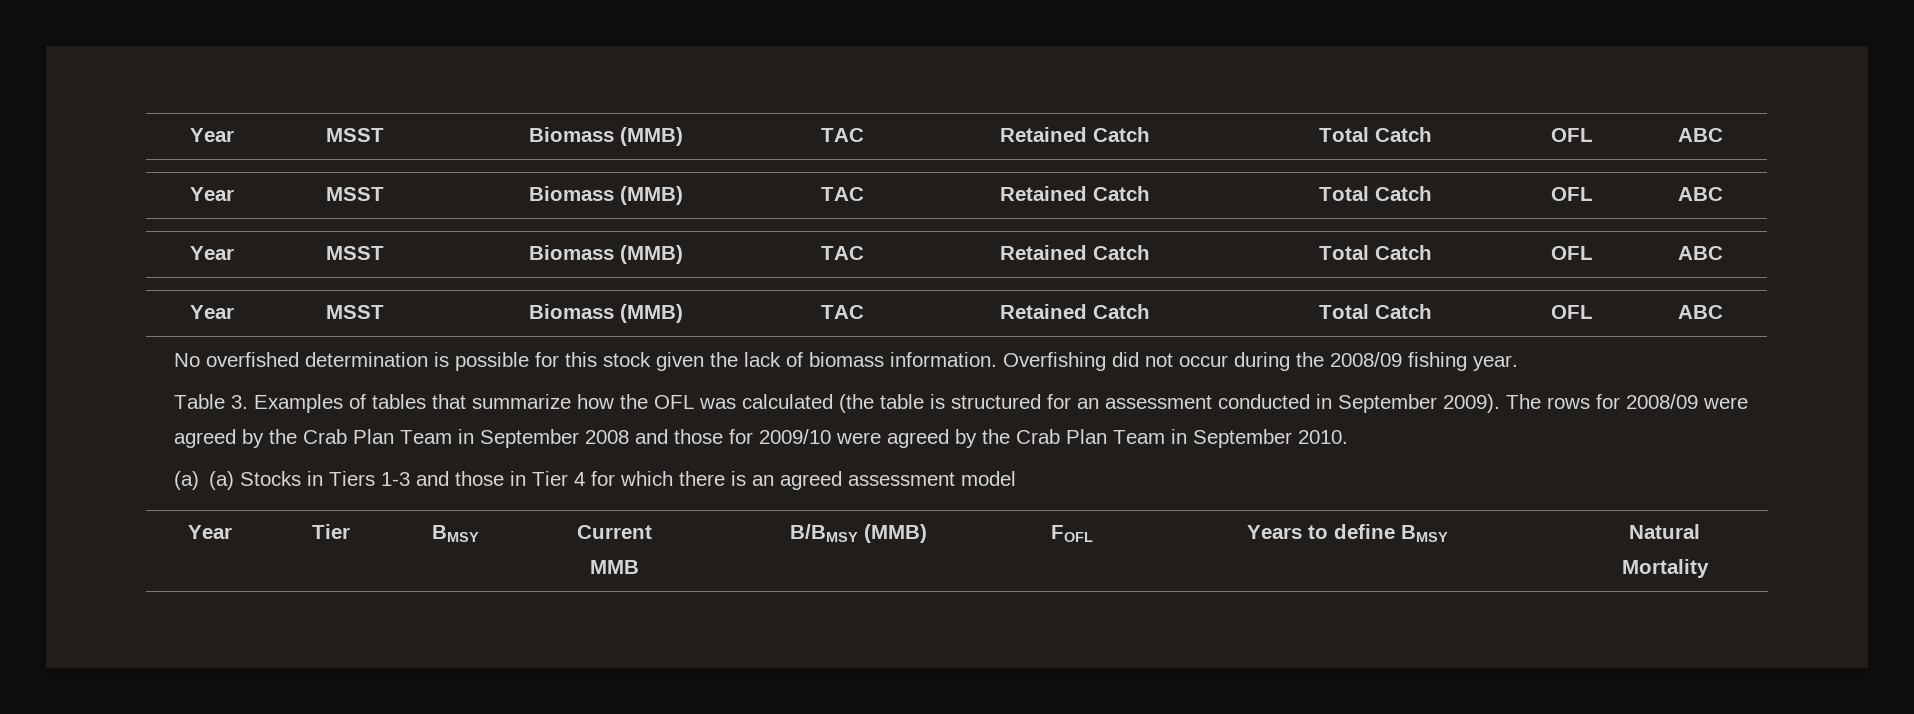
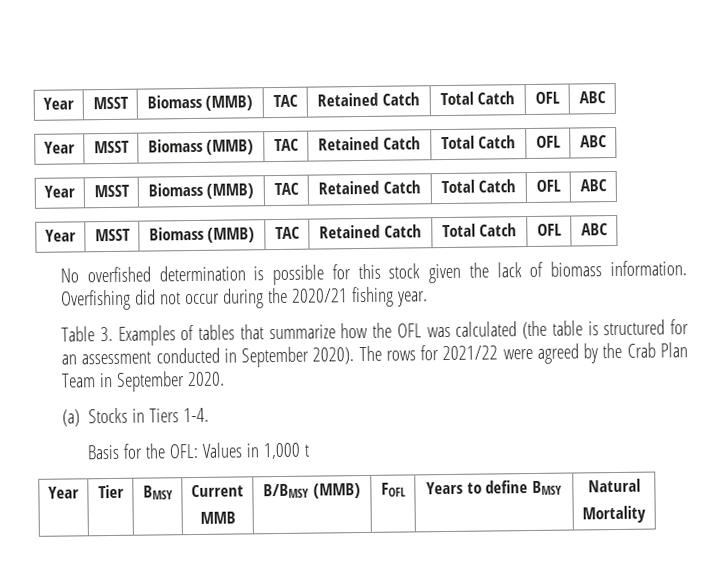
- Overfishing did not occur during the 2008/09 fishing year.
+ Overfishing did not occur during the 2020/21 fishing year.
- Table 3. Examples of tables that summarize how the OFL was calculated (the table is structured for an assessment conducted in September 2009).
+ Table 3. Examples of tables that summarize how the OFL was calculated (the table is structured for an assessment conducted in September 2020).
- The rows for 2008/09 were agreed by the Crab Plan Team in September 2008 and those for 2009/10 were agreed by the Crab Plan Team in September 2010.
- (a) (a) Stocks in Tiers 1-3 and those in Tier 4 for which there is an agreed assessment model
+ The rows for 2021/22 were agreed by the Crab Plan Team in September 2020.
+ (a) Stocks in Tiers 1-4.
+ Basis for the OFL: Values in 1,000 t

